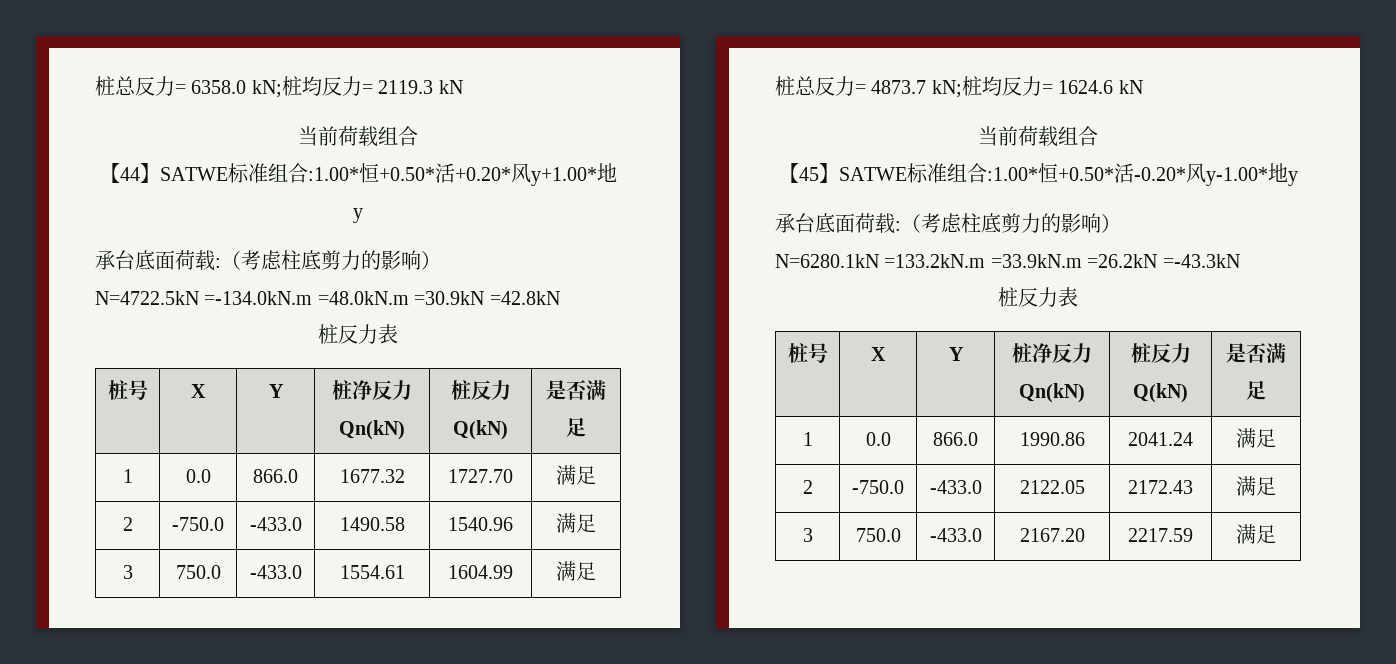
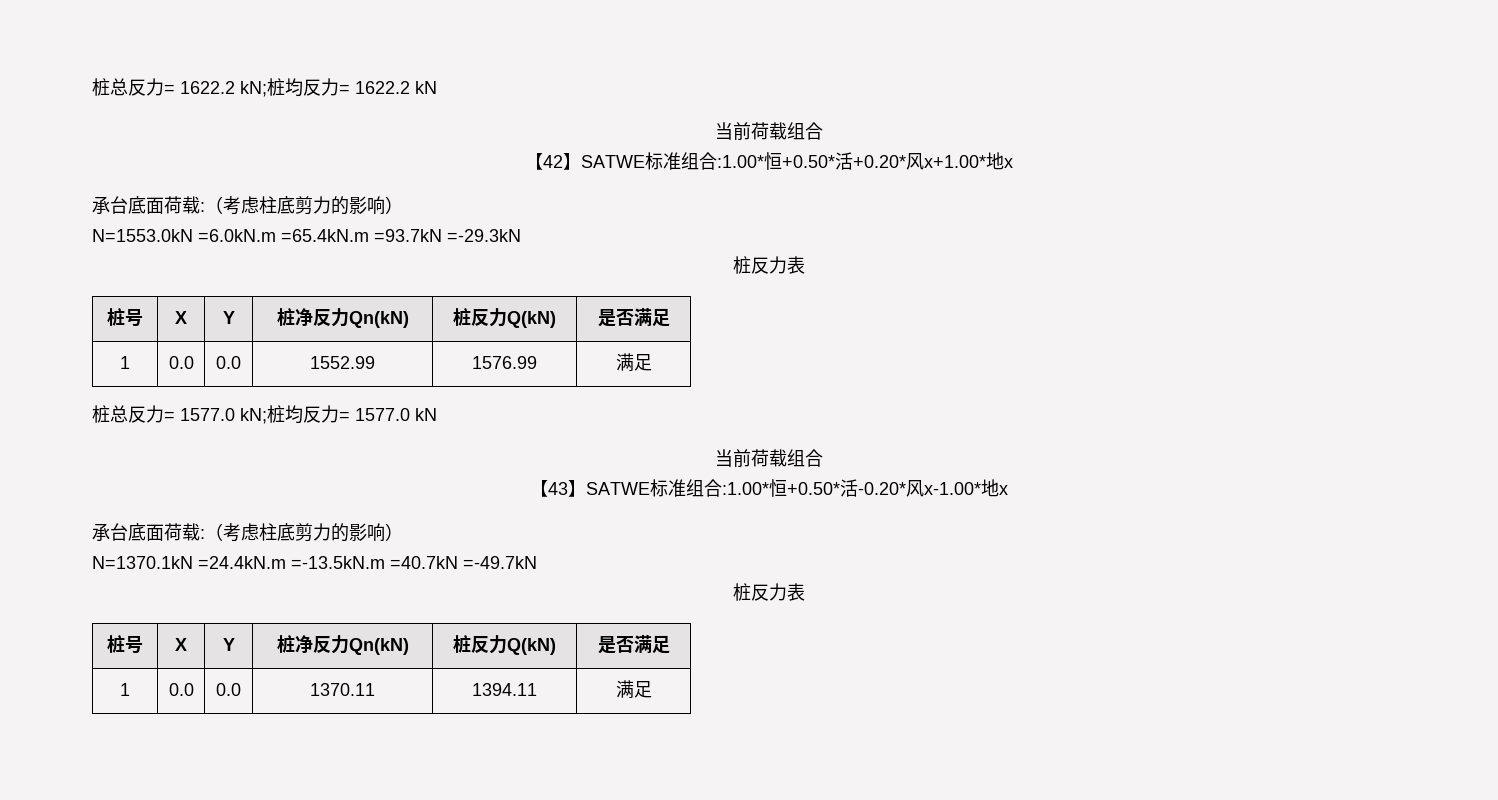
- 桩总反力= 6358.0 kN;桩均反力= 2119.3 kN
+ 桩总反力= 1622.2 kN;桩均反力= 1622.2 kN
  当前荷载组合
- 【44】SATWE标准组合:1.00*恒+0.50*活+0.20*风y+1.00*地y
+ 【42】SATWE标准组合:1.00*恒+0.50*活+0.20*风x+1.00*地x
- N=4722.5kN =-134.0kN.m =48.0kN.m =30.9kN =42.8kN
+ N=1553.0kN =6.0kN.m =65.4kN.m =93.7kN =-29.3kN
- 1 | 0.0 | 866.0 | 1677.32 | 1727.70 | 满足
- 2 | -750.0 | -433.0 | 1490.58 | 1540.96 | 满足
- 3 | 750.0 | -433.0 | 1554.61 | 1604.99 | 满足
+ 1 | 0.0 | 0.0 | 1552.99 | 1576.99 | 满足
- 桩总反力= 4873.7 kN;桩均反力= 1624.6 kN
+ 桩总反力= 1577.0 kN;桩均反力= 1577.0 kN
  当前荷载组合
- 【45】SATWE标准组合:1.00*恒+0.50*活-0.20*风y-1.00*地y
+ 【43】SATWE标准组合:1.00*恒+0.50*活-0.20*风x-1.00*地x
- N=6280.1kN =133.2kN.m =33.9kN.m =26.2kN =-43.3kN
+ N=1370.1kN =24.4kN.m =-13.5kN.m =40.7kN =-49.7kN
- 1 | 0.0 | 866.0 | 1990.86 | 2041.24 | 满足
- 2 | -750.0 | -433.0 | 2122.05 | 2172.43 | 满足
- 3 | 750.0 | -433.0 | 2167.20 | 2217.59 | 满足
+ 1 | 0.0 | 0.0 | 1370.11 | 1394.11 | 满足

